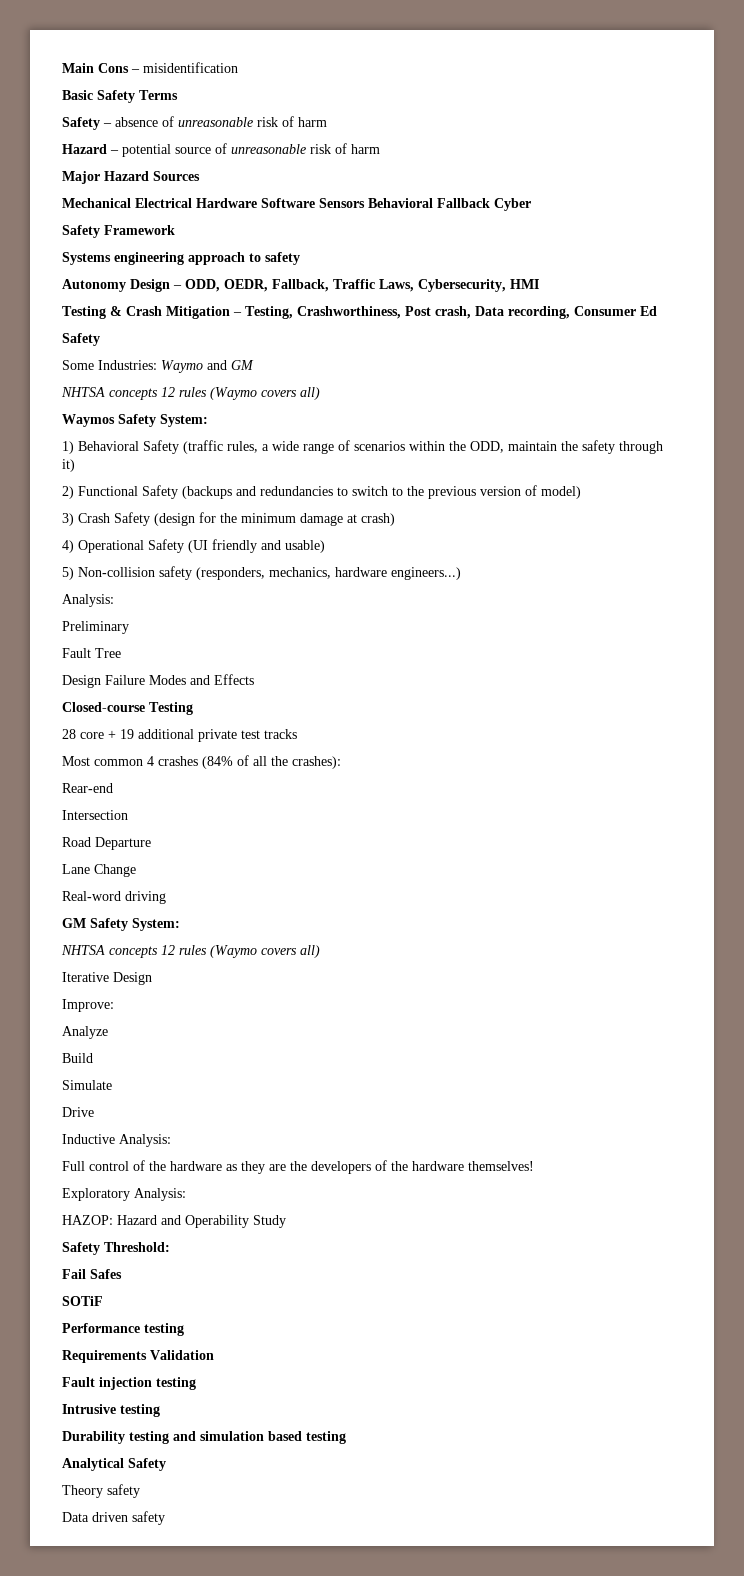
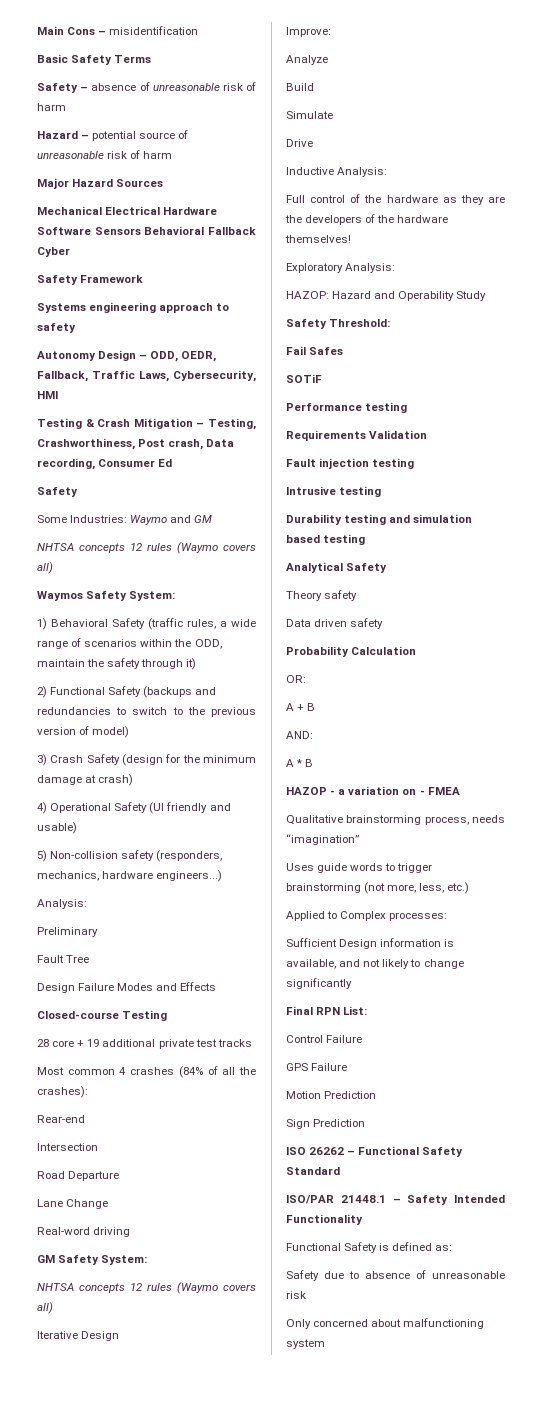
+ Probability Calculation
+ OR:
+ A + B
+ AND:
+ A * B
+ HAZOP - a variation on - FMEA
+ Qualitative brainstorming process, needs “imagination”
+ Uses guide words to trigger brainstorming (not more, less, etc.)
+ Applied to Complex processes:
+ Sufficient Design information is available, and not likely to change significantly
+ Final RPN List:
+ Control Failure
+ GPS Failure
+ Motion Prediction
+ Sign Prediction
+ ISO 26262 – Functional Safety Standard
+ ISO/PAR 21448.1 – Safety Intended Functionality
+ Functional Safety is defined as:
+ Safety due to absence of unreasonable risk
+ Only concerned about malfunctioning system

